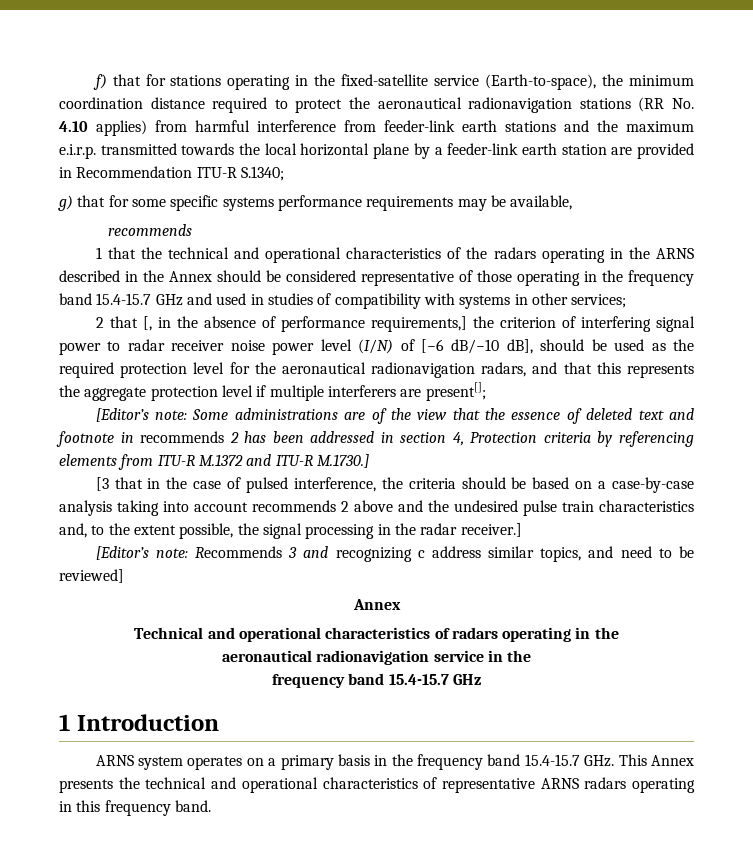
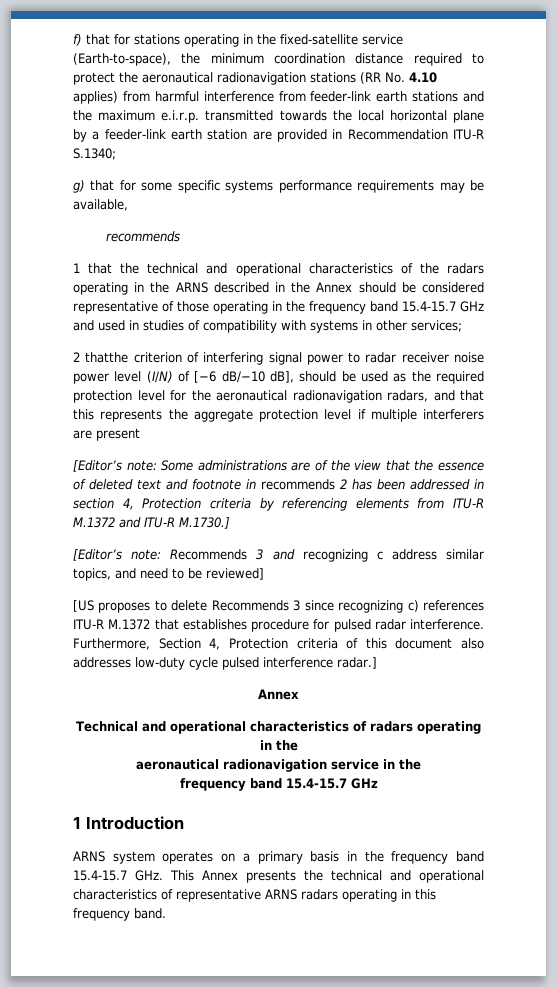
- 2 that [, in the absence of performance requirements,] the criterion of interfering signal power to radar receiver noise power level (I/N) of [−6 dB/−10 dB], should be used as the required protection level for the aeronautical radionavigation radars, and that this represents the aggregate protection level if multiple interferers are present[];
+ 2 thatthe criterion of interfering signal power to radar receiver noise power level (I/N) of [−6 dB/−10 dB], should be used as the required protection level for the aeronautical radionavigation radars, and that this represents the aggregate protection level if multiple interferers are present
- [3 that in the case of pulsed interference, the criteria should be based on a case-by-case analysis taking into account recommends 2 above and the undesired pulse train characteristics and, to the extent possible, the signal processing in the radar receiver.]
+ [US proposes to delete Recommends 3 since recognizing c) references ITU-R M.1372 that establishes procedure for pulsed radar interference. Furthermore, Section 4, Protection criteria of this document also addresses low-duty cycle pulsed interference radar.]

